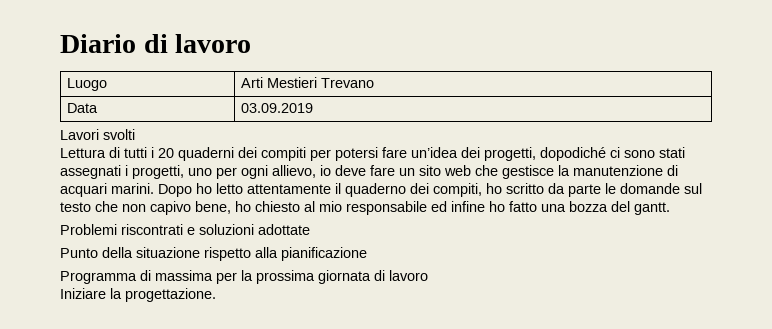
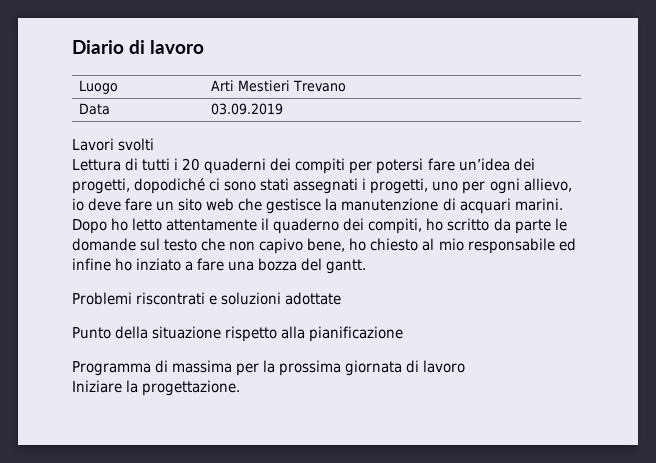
- Dopo ho letto attentamente il quaderno dei compiti, ho scritto da parte le domande sul testo che non capivo bene, ho chiesto al mio responsabile ed infine ho fatto una bozza del gantt.
+ Dopo ho letto attentamente il quaderno dei compiti, ho scritto da parte le domande sul testo che non capivo bene, ho chiesto al mio responsabile ed infine ho inziato a fare una bozza del gantt.

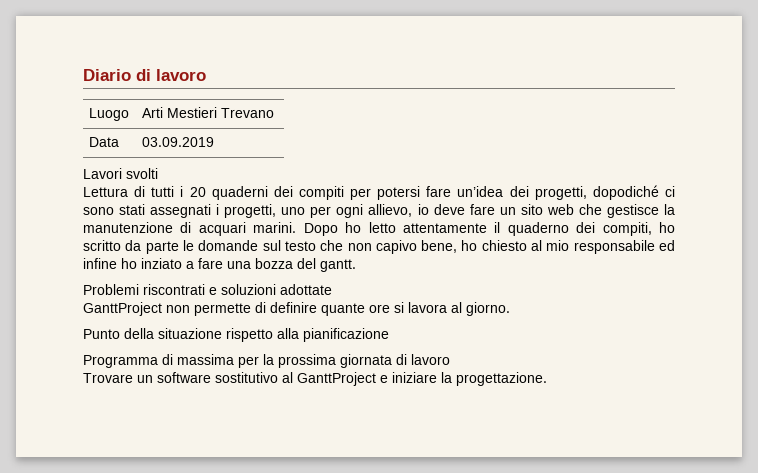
+ GanttProject non permette di definire quante ore si lavora al giorno.
- Iniziare la progettazione.
+ Trovare un software sostitutivo al GanttProject e iniziare la progettazione.

